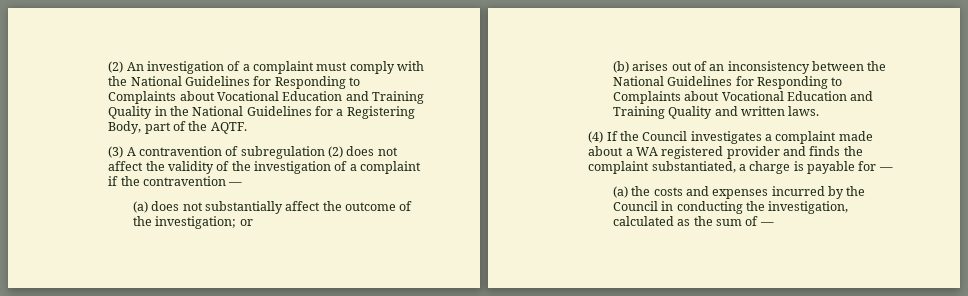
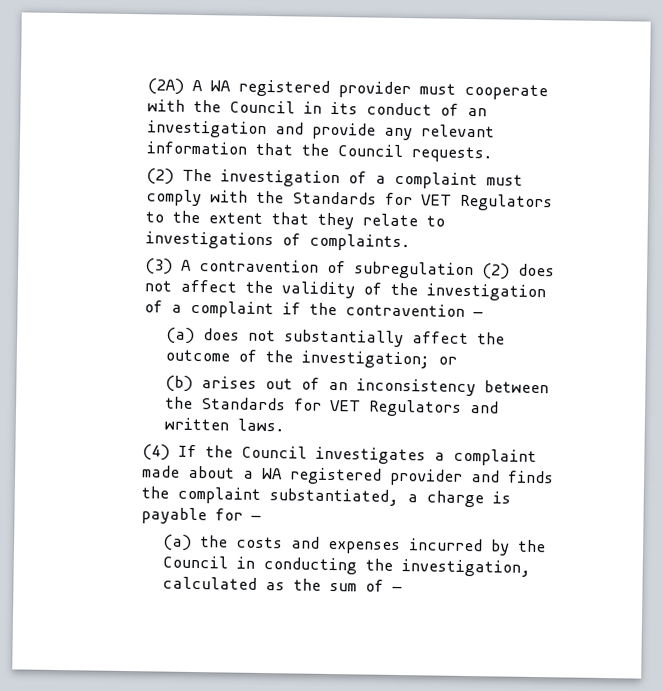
- (2) An investigation of a complaint must comply with the National Guidelines for Responding to Complaints about Vocational Education and Training Quality in the National Guidelines for a Registering Body, part of the AQTF.
+ (2A) A WA registered provider must cooperate with the Council in its conduct of an investigation and provide any relevant information that the Council requests.
+ (2) The investigation of a complaint must comply with the Standards for VET Regulators to the extent that they relate to investigations of complaints.
- (b) arises out of an inconsistency between the National Guidelines for Responding to Complaints about Vocational Education and Training Quality and written laws.
+ (b) arises out of an inconsistency between the Standards for VET Regulators and written laws.

